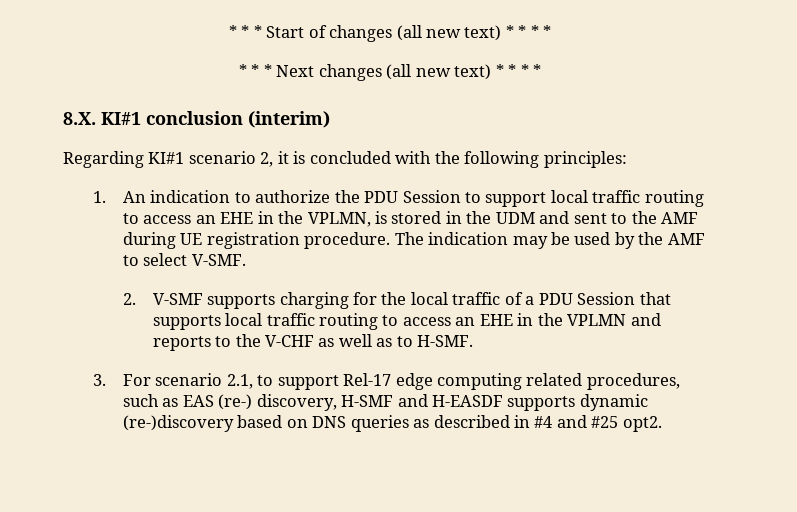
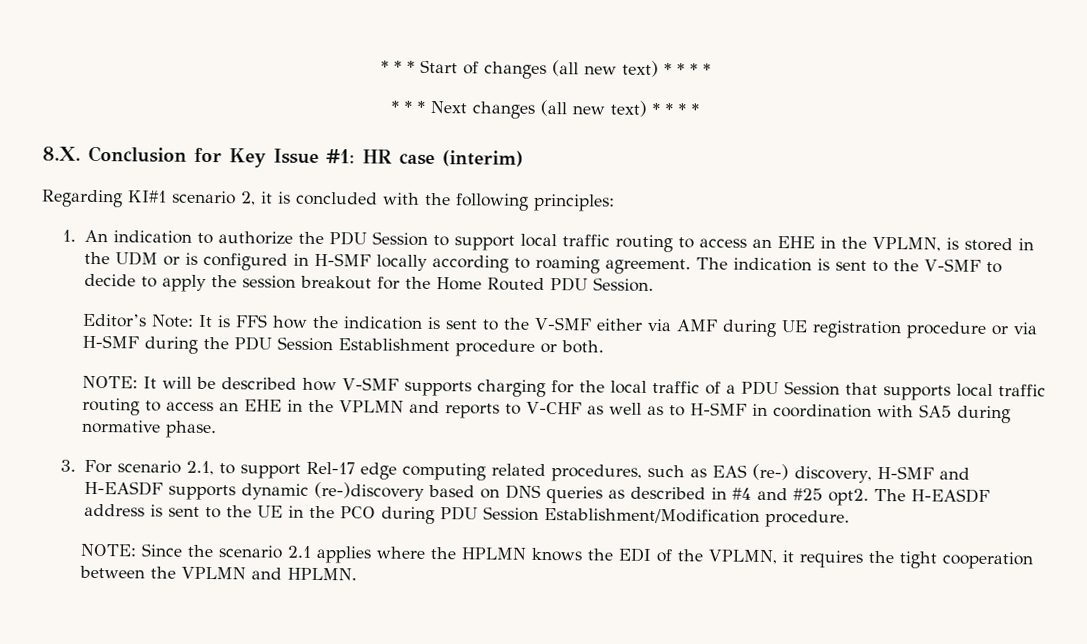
- 8.X. KI#1 conclusion (interim)
+ 8.X. Conclusion for Key Issue #1: HR case (interim)
- 1. An indication to authorize the PDU Session to support local traffic routing to access an EHE in the VPLMN, is stored in the UDM and sent to the AMF during UE registration procedure. The indication may be used by the AMF to select V-SMF.
- 2. V-SMF supports charging for the local traffic of a PDU Session that supports local traffic routing to access an EHE in the VPLMN and reports to the V-CHF as well as to H-SMF.
+ 1. An indication to authorize the PDU Session to support local traffic routing to access an EHE in the VPLMN, is stored in the UDM or is configured in H-SMF locally according to roaming agreement. The indication is sent to the V-SMF to decide to apply the session breakout for the Home Routed PDU Session.
+ Editor’s Note: It is FFS how the indication is sent to the V-SMF either via AMF during UE registration procedure or via H-SMF during the PDU Session Establishment procedure or both.
+ NOTE: It will be described how V-SMF supports charging for the local traffic of a PDU Session that supports local traffic routing to access an EHE in the VPLMN and reports to V-CHF as well as to H-SMF in coordination with SA5 during normative phase.
+ The H-EASDF address is sent to the UE in the PCO during PDU Session Establishment/Modification procedure.
+ NOTE: Since the scenario 2.1 applies where the HPLMN knows the EDI of the VPLMN, it requires the tight cooperation between the VPLMN and HPLMN.

